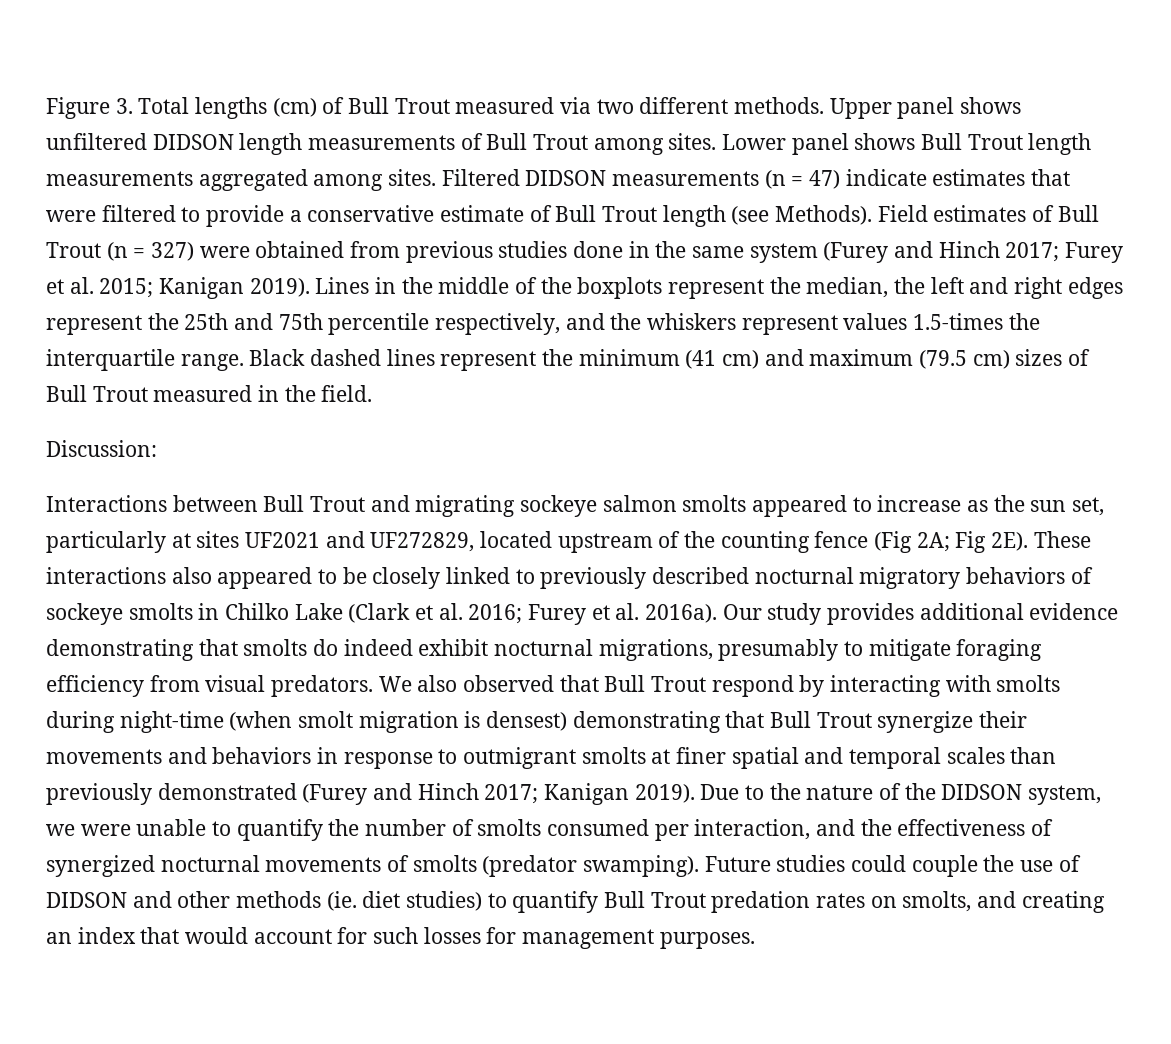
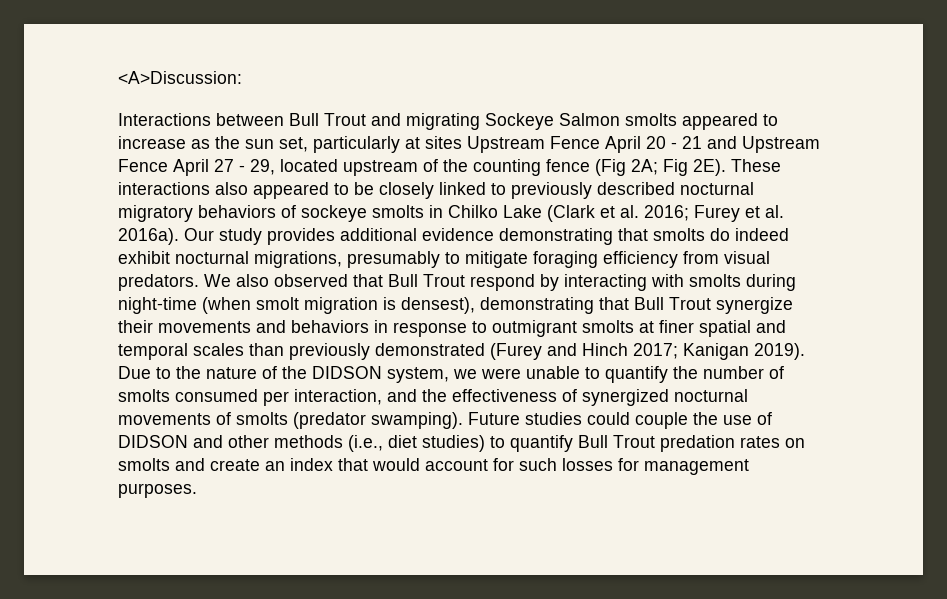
- Figure 3. Total lengths (cm) of Bull Trout measured via two different methods. Upper panel shows unfiltered DIDSON length measurements of Bull Trout among sites. Lower panel shows Bull Trout length measurements aggregated among sites. Filtered DIDSON measurements (n = 47) indicate estimates that were filtered to provide a conservative estimate of Bull Trout length (see Methods). Field estimates of Bull Trout (n = 327) were obtained from previous studies done in the same system (Furey and Hinch 2017; Furey et al. 2015; Kanigan 2019). Lines in the middle of the boxplots represent the median, the left and right edges represent the 25th and 75th percentile respectively, and the whiskers represent values 1.5-times the interquartile range. Black dashed lines represent the minimum (41 cm) and maximum (79.5 cm) sizes of Bull Trout measured in the field.
- Discussion:
+ <A>Discussion:
- Interactions between Bull Trout and migrating sockeye salmon smolts appeared to increase as the sun set, particularly at sites UF2021 and UF272829, located upstream of the counting fence (Fig 2A; Fig 2E).
+ Interactions between Bull Trout and migrating Sockeye Salmon smolts appeared to increase as the sun set, particularly at sites Upstream Fence April 20 - 21 and Upstream Fence April 27 - 29, located upstream of the counting fence (Fig 2A; Fig 2E).
- We also observed that Bull Trout respond by interacting with smolts during night-time (when smolt migration is densest) demonstrating that Bull Trout synergize their movements and behaviors in response to outmigrant smolts at finer spatial and temporal scales than previously demonstrated (Furey and Hinch 2017; Kanigan 2019).
+ We also observed that Bull Trout respond by interacting with smolts during night-time (when smolt migration is densest), demonstrating that Bull Trout synergize their movements and behaviors in response to outmigrant smolts at finer spatial and temporal scales than previously demonstrated (Furey and Hinch 2017; Kanigan 2019).
- Future studies could couple the use of DIDSON and other methods (ie. diet studies) to quantify Bull Trout predation rates on smolts, and creating an index that would account for such losses for management purposes.
+ Future studies could couple the use of DIDSON and other methods (i.e., diet studies) to quantify Bull Trout predation rates on smolts and create an index that would account for such losses for management purposes.

